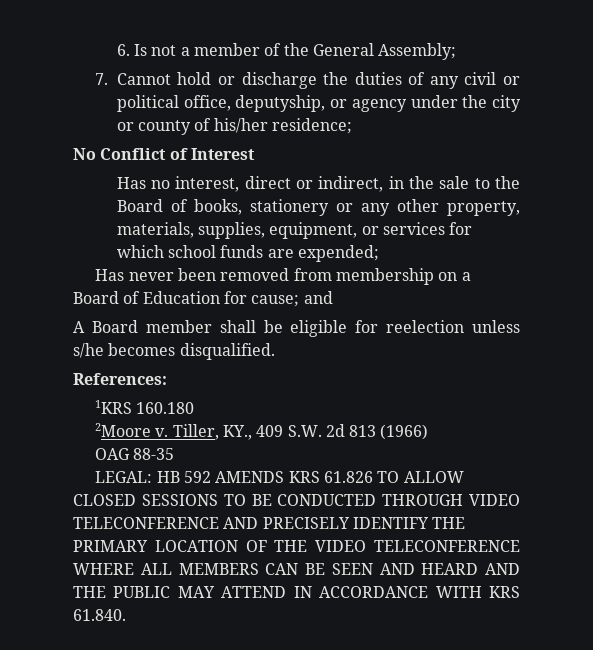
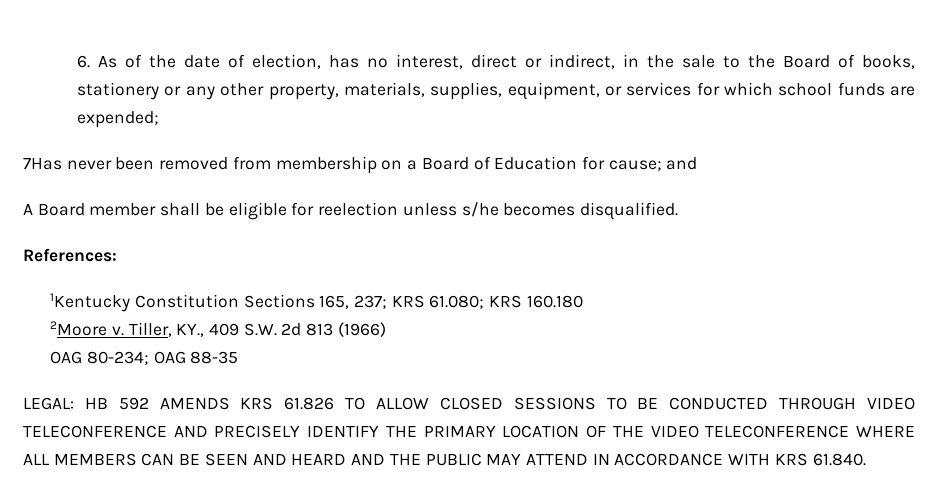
- 6. Is not a member of the General Assembly;
- 7. Cannot hold or discharge the duties of any civil or political office, deputyship, or agency under the city or county of his/her residence;
- No Conflict of Interest
- Has no interest, direct or indirect, in the sale to the Board of books, stationery or any other property, materials, supplies, equipment, or services for which school funds are expended;
+ 6. As of the date of election, has no interest, direct or indirect, in the sale to the Board of books, stationery or any other property, materials, supplies, equipment, or services for which school funds are expended;
- Has never been removed from membership on a Board of Education for cause; and
+ 7Has never been removed from membership on a Board of Education for cause; and
- 1KRS 160.180
+ 1Kentucky Constitution Sections 165, 237; KRS 61.080; KRS 160.180
- OAG 88-35
+ OAG 80-234; OAG 88-35

